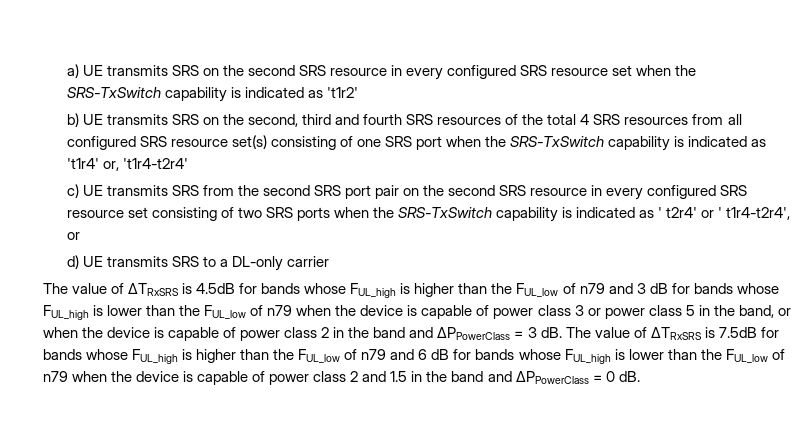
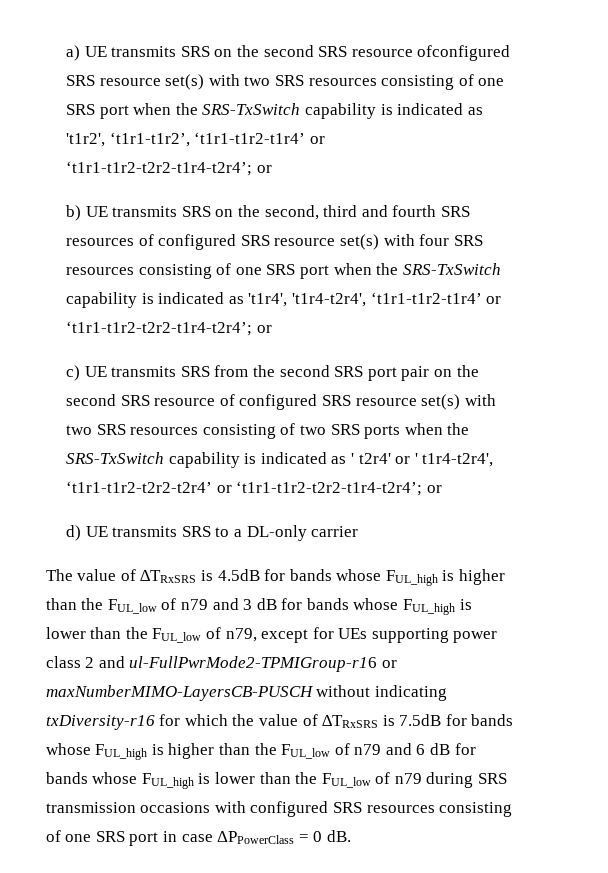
- a) UE transmits SRS on the second SRS resource in every configured SRS resource set when the SRS-TxSwitch capability is indicated as 't1r2'
+ a) UE transmits SRS on the second SRS resource ofconfigured SRS resource set(s) with two SRS resources consisting of one SRS port when the SRS-TxSwitch capability is indicated as 't1r2', ‘t1r1-t1r2’, ‘t1r1-t1r2-t1r4’ or ‘t1r1-t1r2-t2r2-t1r4-t2r4’; or
- b) UE transmits SRS on the second, third and fourth SRS resources of the total 4 SRS resources from all configured SRS resource set(s) consisting of one SRS port when the SRS-TxSwitch capability is indicated as 't1r4' or, 't1r4-t2r4'
+ b) UE transmits SRS on the second, third and fourth SRS resources of configured SRS resource set(s) with four SRS resources consisting of one SRS port when the SRS-TxSwitch capability is indicated as 't1r4', 't1r4-t2r4', ‘t1r1-t1r2-t1r4’ or ‘t1r1-t1r2-t2r2-t1r4-t2r4’; or
- c) UE transmits SRS from the second SRS port pair on the second SRS resource in every configured SRS resource set consisting of two SRS ports when the SRS-TxSwitch capability is indicated as ' t2r4' or ' t1r4-t2r4', or
+ c) UE transmits SRS from the second SRS port pair on the second SRS resource of configured SRS resource set(s) with two SRS resources consisting of two SRS ports when the SRS-TxSwitch capability is indicated as ' t2r4' or ' t1r4-t2r4', ‘t1r1-t1r2-t2r2-t2r4’ or ‘t1r1-t1r2-t2r2-t1r4-t2r4’; or
- The value of ∆TRxSRS is 4.5dB for bands whose FUL_high is higher than the FUL_low of n79 and 3 dB for bands whose FUL_high is lower than the FUL_low of n79 when the device is capable of power class 3 or power class 5 in the band, or when the device is capable of power class 2 in the band and ΔPPowerClass = 3 dB. The value of ∆TRxSRS is 7.5dB for bands whose FUL_high is higher than the FUL_low of n79 and 6 dB for bands whose FUL_high is lower than the FUL_low of n79 when the device is capable of power class 2 and 1.5 in the band and ΔPPowerClass = 0 dB.
+ The value of ∆TRxSRS is 4.5dB for bands whose FUL_high is higher than the FUL_low of n79 and 3 dB for bands whose FUL_high is lower than the FUL_low of n79, except for UEs supporting power class 2 and ul-FullPwrMode2-TPMIGroup-r16 or maxNumberMIMO-LayersCB-PUSCH without indicating txDiversity-r16 for which the value of ∆TRxSRS is 7.5dB for bands whose FUL_high is higher than the FUL_low of n79 and 6 dB for bands whose FUL_high is lower than the FUL_low of n79 during SRS transmission occasions with configured SRS resources consisting of one SRS port in case ΔPPowerClass = 0 dB.

